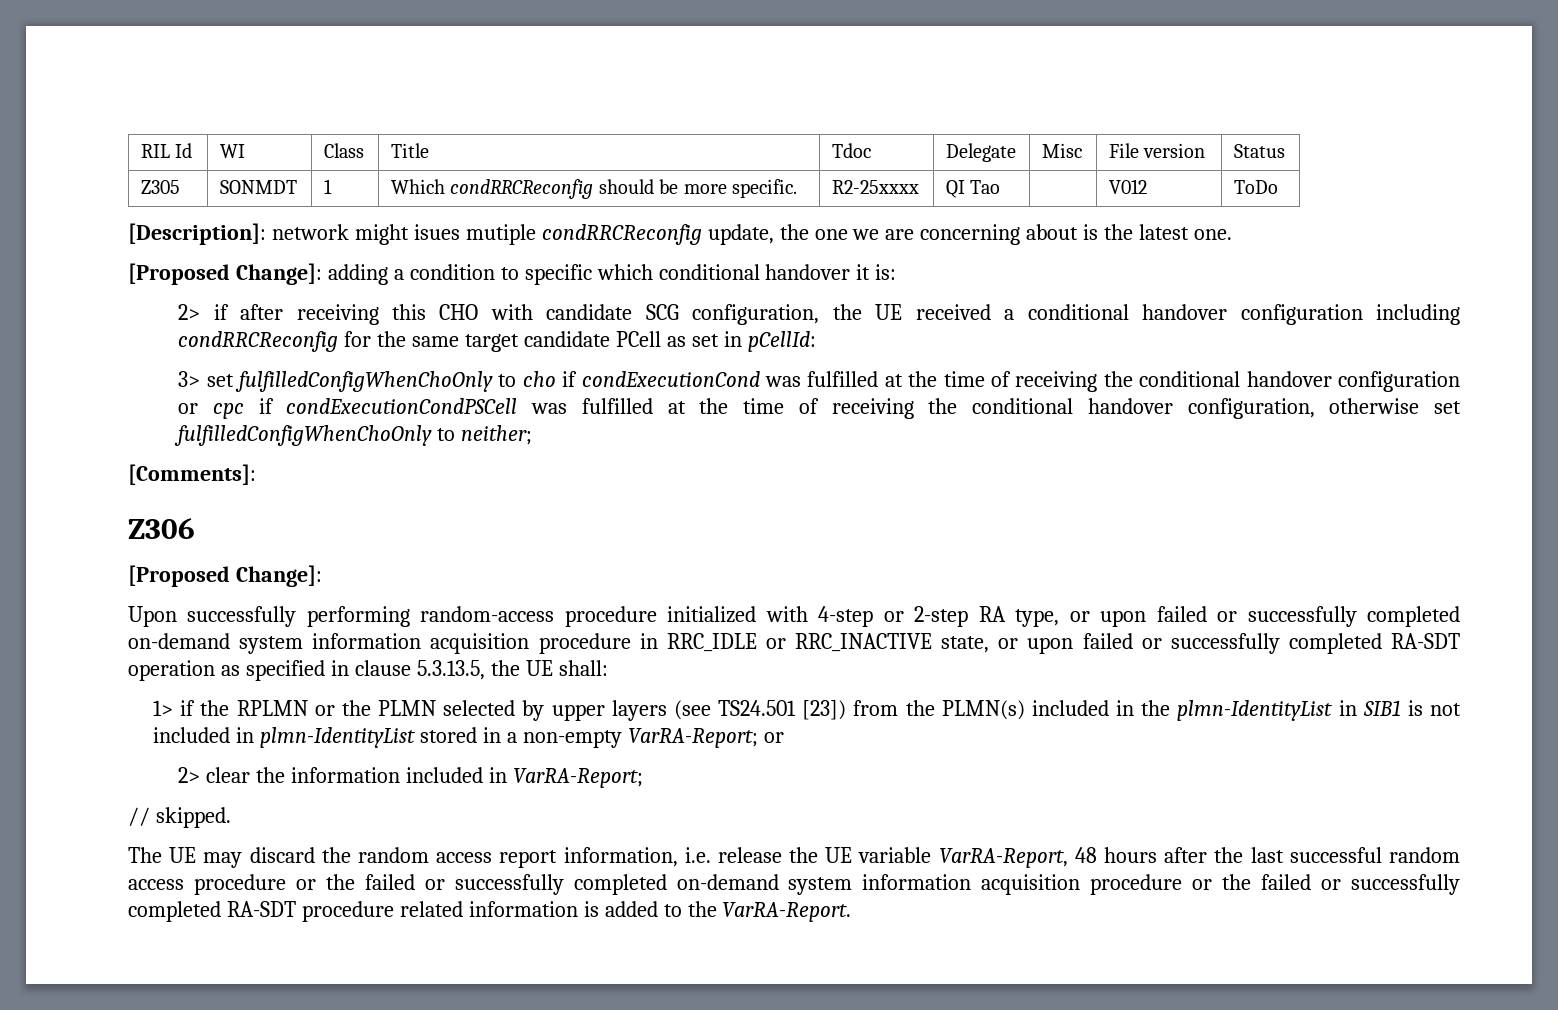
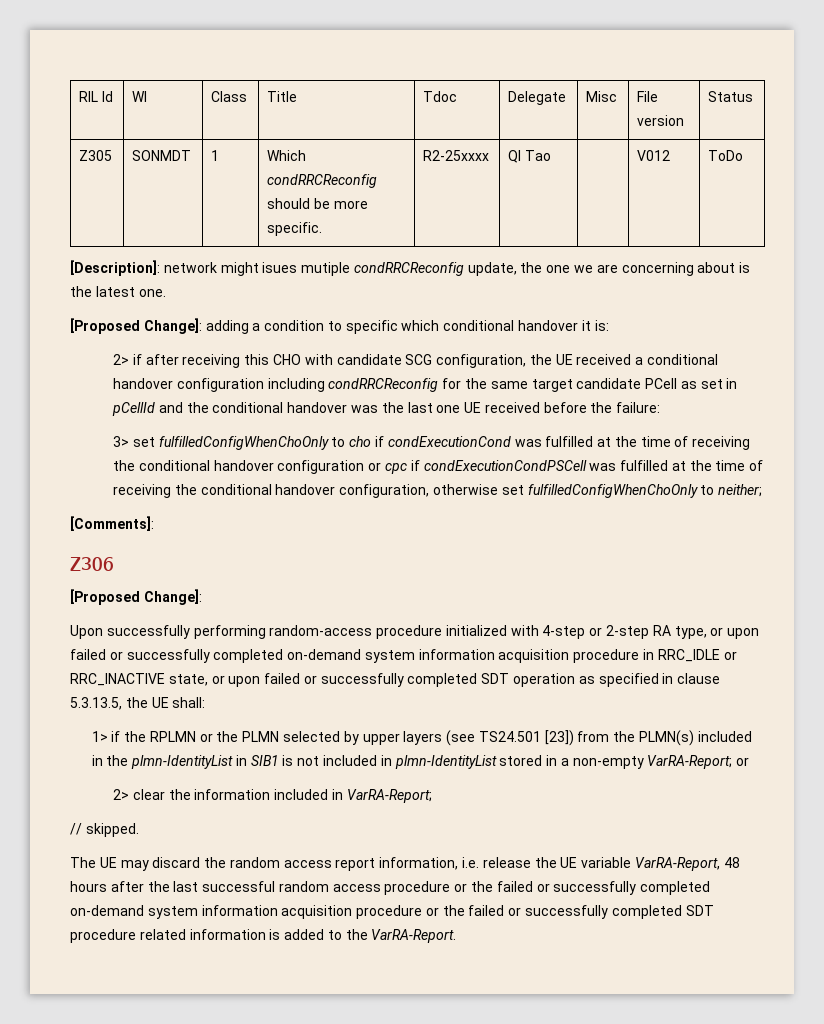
- 2> if after receiving this CHO with candidate SCG configuration, the UE received a conditional handover configuration including condRRCReconfig for the same target candidate PCell as set in pCellId:
+ 2> if after receiving this CHO with candidate SCG configuration, the UE received a conditional handover configuration including condRRCReconfig for the same target candidate PCell as set in pCellId and the conditional handover was the last one UE received before the failure:
- Upon successfully performing random-access procedure initialized with 4-step or 2-step RA type, or upon failed or successfully completed on-demand system information acquisition procedure in RRC_IDLE or RRC_INACTIVE state, or upon failed or successfully completed RA-SDT operation as specified in clause 5.3.13.5, the UE shall:
+ Upon successfully performing random-access procedure initialized with 4-step or 2-step RA type, or upon failed or successfully completed on-demand system information acquisition procedure in RRC_IDLE or RRC_INACTIVE state, or upon failed or successfully completed SDT operation as specified in clause 5.3.13.5, the UE shall:
- The UE may discard the random access report information, i.e. release the UE variable VarRA-Report, 48 hours after the last successful random access procedure or the failed or successfully completed on-demand system information acquisition procedure or the failed or successfully completed RA-SDT procedure related information is added to the VarRA-Report.
+ The UE may discard the random access report information, i.e. release the UE variable VarRA-Report, 48 hours after the last successful random access procedure or the failed or successfully completed on-demand system information acquisition procedure or the failed or successfully completed SDT procedure related information is added to the VarRA-Report.

